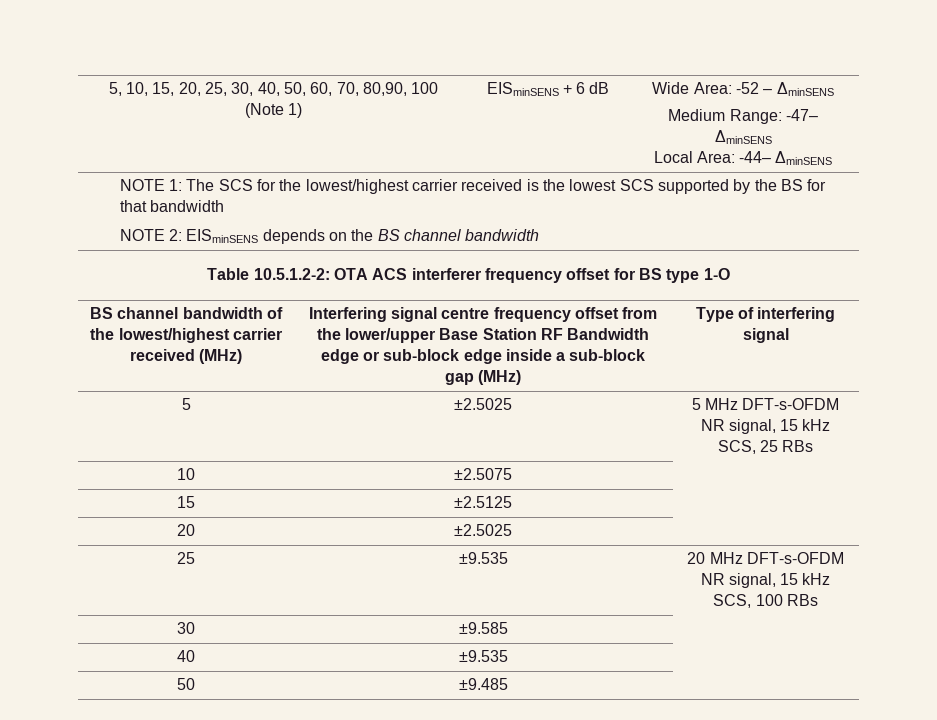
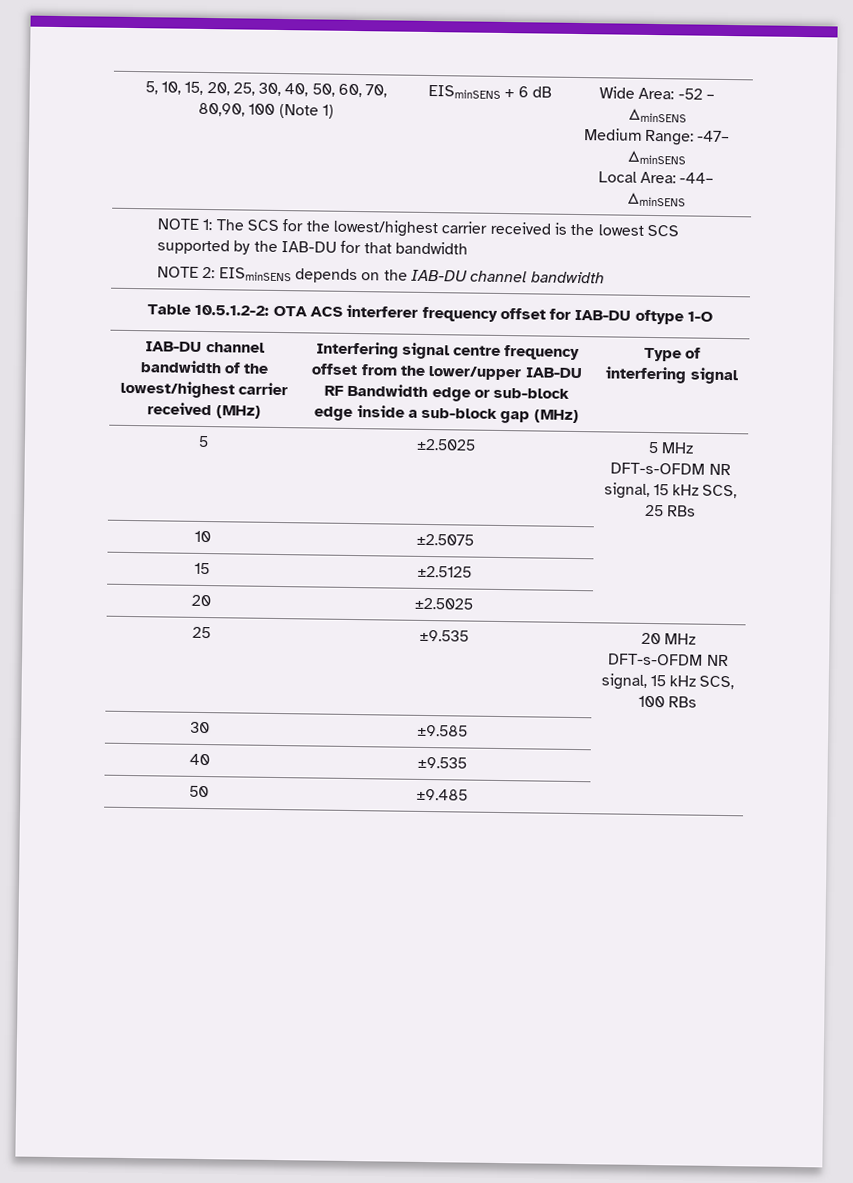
- NOTE 1: The SCS for the lowest/highest carrier received is the lowest SCS supported by the BS for that bandwidth
- NOTE 2: EISminSENS depends on the BS channel bandwidth
+ NOTE 1: The SCS for the lowest/highest carrier received is the lowest SCS supported by the IAB-DU for that bandwidth
+ NOTE 2: EISminSENS depends on the IAB-DU channel bandwidth
- Table 10.5.1.2-2: OTA ACS interferer frequency offset for BS type 1-O
+ Table 10.5.1.2-2: OTA ACS interferer frequency offset for IAB-DU oftype 1-O
- BS channel bandwidth of the lowest/highest carrier received (MHz) | Interfering signal centre frequency offset from the lower/upper Base Station RF Bandwidth edge or sub-block edge inside a sub-block gap (MHz) | Type of interfering signal
+ IAB-DU channel bandwidth of the lowest/highest carrier received (MHz) | Interfering signal centre frequency offset from the lower/upper IAB-DU RF Bandwidth edge or sub-block edge inside a sub-block gap (MHz) | Type of interfering signal

